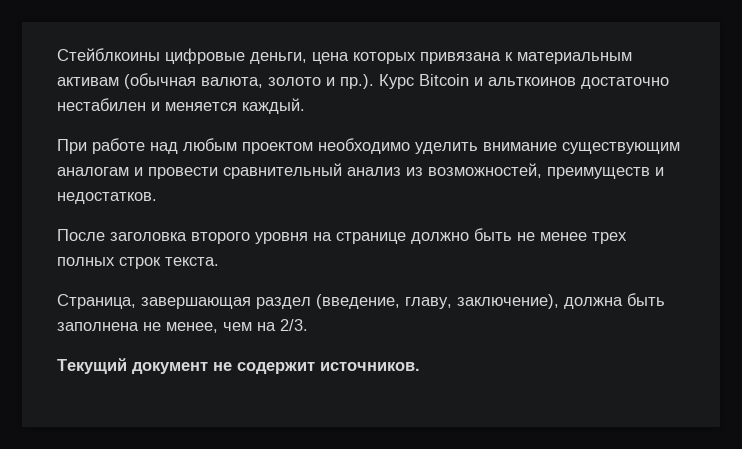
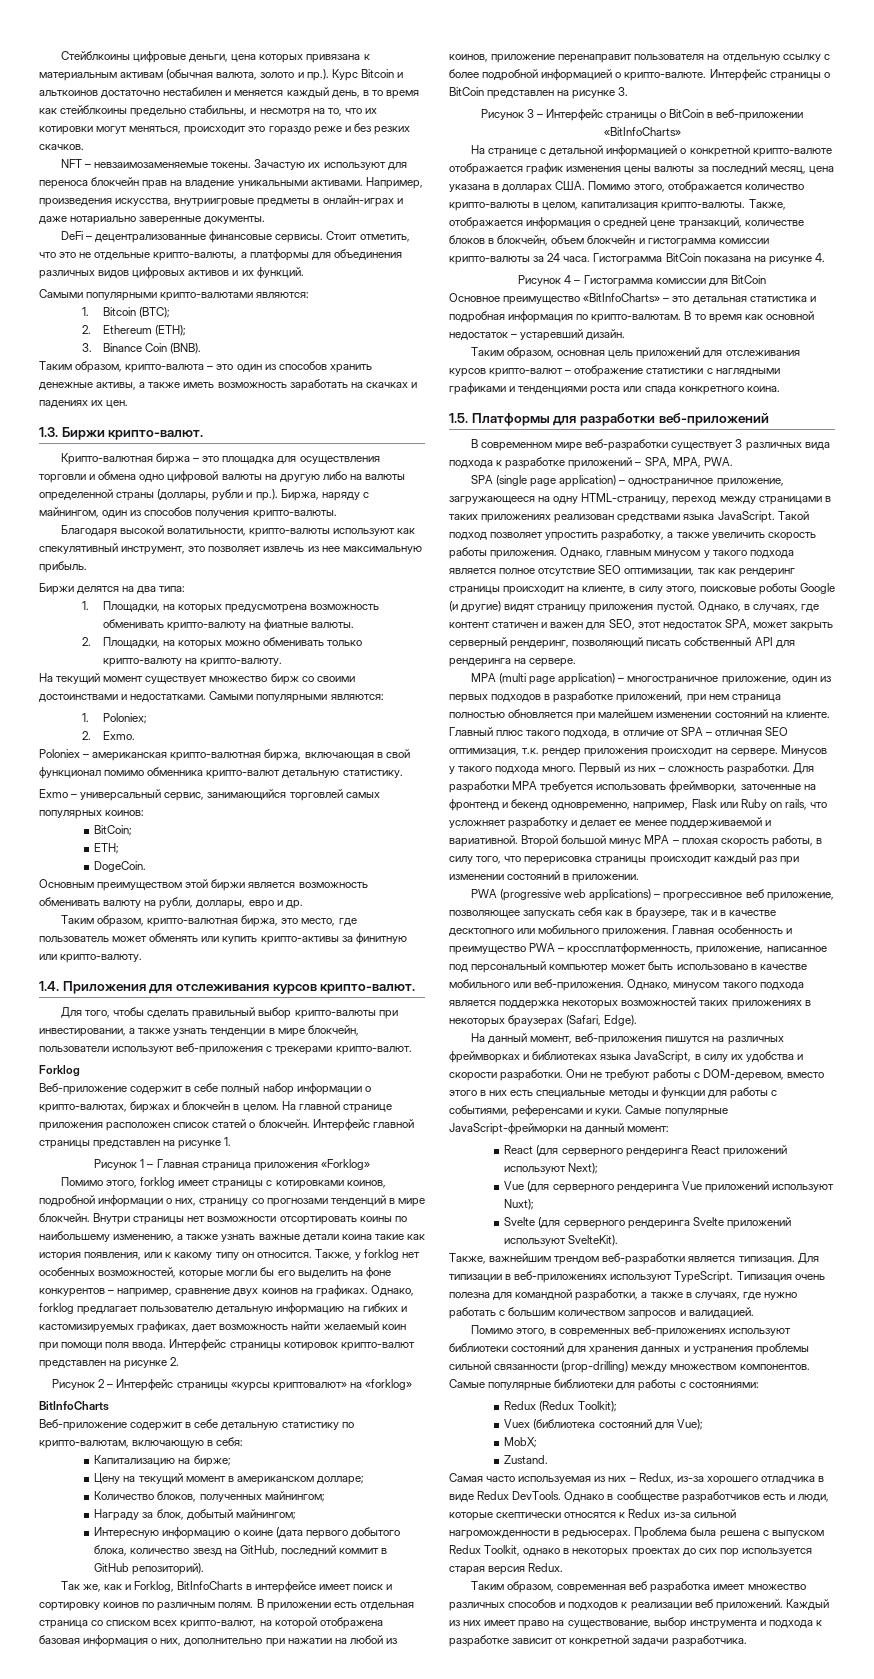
- Стейблкоины цифровые деньги, цена которых привязана к материальным активам (обычная валюта, золото и пр.). Курс Bitcoin и альткоинов достаточно нестабилен и меняется каждый.
- При работе над любым проектом необходимо уделить внимание существующим аналогам и провести сравнительный анализ из возможностей, преимуществ и недостатков.
- После заголовка второго уровня на странице должно быть не менее трех полных строк текста.
- Страница, завершающая раздел (введение, главу, заключение), должна быть заполнена не менее, чем на 2/3.
- Текущий документ не содержит источников.
+ Стейблкоины цифровые деньги, цена которых привязана к материальным активам (обычная валюта, золото и пр.). Курс Bitcoin и альткоинов достаточно нестабилен и меняется каждый день, в то время как стейблкоины предельно стабильны, и несмотря на то, что их котировки могут меняться, происходит это гораздо реже и без резких скачков.
+ NFT – невзаимозаменяемые токены. Зачастую их используют для переноса блокчейн прав на владение уникальными активами. Например, произведения искусства, внутриигровые предметы в онлайн-играх и даже нотариально заверенные документы.
+ DeFi – децентрализованные финансовые сервисы. Стоит отметить, что это не отдельные крипто-валюты, а платформы для объединения различных видов цифровых активов и их функций.
+ Самыми популярными крипто-валютами являются:
+ 1. Bitcoin (BTC);
+ 2. Ethereum (ETH);
+ 3. Binance Coin (BNB).
+ Таким образом, крипто-валюта – это один из способов хранить денежные активы, а также иметь возможность заработать на скачках и падениях их цен.
+ 1.3. Биржи крипто-валют.
+ Крипто-валютная биржа – это площадка для осуществления торговли и обмена одно цифровой валюты на другую либо на валюты определенной страны (доллары, рубли и пр.). Биржа, наряду с майнингом, один из способов получения крипто-валюты.
+ Благодаря высокой волатильности, крипто-валюты используют как спекулятивный инструмент, это позволяет извлечь из нее максимальную прибыль.
+ Биржи делятся на два типа:
+ 1. Площадки, на которых предусмотрена возможность обменивать крипто-валюту на фиатные валюты.
+ 2. Площадки, на которых можно обменивать только крипто-валюту на крипто-валюту.
+ На текущий момент существует множество бирж со своими достоинствами и недостатками. Самыми популярными являются:
+ 1. Poloniex;
+ 2. Exmo.
+ Poloniex – американская крипто-валютная биржа, включающая в свой функционал помимо обменника крипто-валют детальную статистику.
+ Exmo – универсальный сервис, занимающийся торговлей самых популярных коинов:
+ BitCoin;
+ ETH;
+ DogeCoin.
+ Основным преимуществом этой биржи является возможность обменивать валюту на рубли, доллары, евро и др.
+ Таким образом, крипто-валютная биржа, это место, где пользователь может обменять или купить крипто-активы за финитную или крипто-валюту.
+ 1.4. Приложения для отслеживания курсов крипто-валют.
+ Для того, чтобы сделать правильный выбор крипто-валюты при инвестировании, а также узнать тенденции в мире блокчейн, пользователи используют веб-приложения с трекерами крипто-валют.
+ Forklog
+ Веб-приложение содержит в себе полный набор информации о крипто-валютах, биржах и блокчейн в целом. На главной странице приложения расположен список статей о блокчейн. Интерфейс главной страницы представлен на рисунке 1.
+ Рисунок 1 – Главная страница приложения «Forklog»
+ Помимо этого, forklog имеет страницы с котировками коинов, подробной информации о них, страницу со прогнозами тенденций в мире блокчейн. Внутри страницы нет возможности отсортировать коины по наибольшему изменению, а также узнать важные детали коина такие как история появления, или к какому типу он относится. Также, у forklog нет особенных возможностей, которые могли бы его выделить на фоне конкурентов – например, сравнение двух коинов на графиках. Однако, forklog предлагает пользователю детальную информацию на гибких и кастомизируемых графиках, дает возможность найти желаемый коин при помощи поля ввода. Интерфейс страницы котировок крипто-валют представлен на рисунке 2.
+ Рисунок 2 – Интерфейс страницы «курсы криптовалют» на «forklog»
+ BitInfoCharts
+ Веб-приложение содержит в себе детальную статистику по крипто-валютам, включающую в себя:
+ Капитализацию на бирже;
+ Цену на текущий момент в американском долларе;
+ Количество блоков, полученных майнингом;
+ Награду за блок, добытый майнингом;
+ Интересную информацию о коине (дата первого добытого блока, количество звезд на GitHub, последний коммит в GitHub репозиторий).
+ Так же, как и Forklog, BitInfoCharts в интерфейсе имеет поиск и сортировку коинов по различным полям. В приложении есть отдельная страница со списком всех крипто-валют, на которой отображена базовая информация о них, дополнительно при нажатии на любой из коинов, приложение перенаправит пользователя на отдельную ссылку с более подробной информацией о крипто-валюте. Интерфейс страницы о BitCoin представлен на рисунке 3.
+ Рисунок 3 – Интерфейс страницы о BitCoin в веб-приложении «BitInfoCharts»
+ На странице с детальной информацией о конкретной крипто-валюте отображается график изменения цены валюты за последний месяц, цена указана в долларах США. Помимо этого, отображается количество крипто-валюты в целом, капитализация крипто-валюты. Также, отображается информация о средней цене транзакций, количестве блоков в блокчейн, объем блокчейн и гистограмма комиссии крипто-валюты за 24 часа. Гистограмма BitCoin показана на рисунке 4.
+ Рисунок 4 – Гистограмма комиссии для BitCoin
+ Основное преимущество «BitInfoCharts» – это детальная статистика и подробная информация по крипто-валютам. В то время как основной недостаток – устаревший дизайн.
+ Таким образом, основная цель приложений для отслеживания курсов крипто-валют – отображение статистики с наглядными графиками и тенденциями роста или спада конкретного коина.
+ 1.5. Платформы для разработки веб-приложений
+ В современном мире веб-разработки существует 3 различных вида подхода к разработке приложений – SPA, MPA, PWA.
+ SPA (single page application) – одностраничное приложение, загружающееся на одну HTML-страницу, переход между страницами в таких приложениях реализован средствами языка JavaScript. Такой подход позволяет упростить разработку, а также увеличить скорость работы приложения. Однако, главным минусом у такого подхода является полное отсутствие SEO оптимизации, так как рендеринг страницы происходит на клиенте, в силу этого, поисковые роботы Google (и другие) видят страницу приложения пустой. Однако, в случаях, где контент статичен и важен для SEO, этот недостаток SPA, может закрыть серверный рендеринг, позволяющий писать собственный API для рендеринга на сервере.
+ MPA (multi page application) – многостраничное приложение, один из первых подходов в разработке приложений, при нем страница полностью обновляется при малейшем изменении состояний на клиенте. Главный плюс такого подхода, в отличие от SPA – отличная SEO оптимизация, т.к. рендер приложения происходит на сервере. Минусов у такого подхода много. Первый из них – сложность разработки. Для разработки MPA требуется использовать фреймворки, заточенные на фронтенд и бекенд одновременно, например, Flask или Ruby on rails, что усложняет разработку и делает ее менее поддерживаемой и вариативной. Второй большой минус MPA – плохая скорость работы, в силу того, что перерисовка страницы происходит каждый раз при изменении состояний в приложении.
+ PWA (progressive web applications) – прогрессивное веб приложение, позволяющее запускать себя как в браузере, так и в качестве десктопного или мобильного приложения. Главная особенность и преимущество PWA – кроссплатформенность, приложение, написанное под персональный компьютер может быть использовано в качестве мобильного или веб-приложения. Однако, минусом такого подхода является поддержка некоторых возможностей таких приложениях в некоторых браузерах (Safari, Edge).
+ На данный момент, веб-приложения пишутся на различных фреймворках и библиотеках языка JavaScript, в силу их удобства и скорости разработки. Они не требуют работы с DOM-деревом, вместо этого в них есть специальные методы и функции для работы с событиями, референсами и куки. Самые популярные JavaScript-фрейморки на данный момент:
+ React (для серверного рендеринга React приложений используют Next);
+ Vue (для серверного рендеринга Vue приложений используют Nuxt);
+ Svelte (для серверного рендеринга Svelte приложений используют SvelteKit).
+ Также, важнейшим трендом веб-разработки является типизация. Для типизации в веб-приложениях используют TypeScript. Типизация очень полезна для командной разработки, а также в случаях, где нужно работать с большим количеством запросов и валидацией.
+ Помимо этого, в современных веб-приложениях используют библиотеки состояний для хранения данных и устранения проблемы сильной связанности (prop-drilling) между множеством компонентов. Самые популярные библиотеки для работы с состояниями:
+ Redux (Redux Toolkit);
+ Vuex (библиотека состояний для Vue);
+ MobX;
+ Zustand.
+ Самая часто используемая из них – Redux, из-за хорошего отладчика в виде Redux DevTools. Однако в сообществе разработчиков есть и люди, которые скептически относятся к Redux из-за сильной нагроможденности в редьюсерах. Проблема была решена с выпуском Redux Toolkit, однако в некоторых проектах до сих пор используется старая версия Redux.
+ Таким образом, современная веб разработка имеет множество различных способов и подходов к реализации веб приложений. Каждый из них имеет право на существование, выбор инструмента и подхода к разработке зависит от конкретной задачи разработчика.

